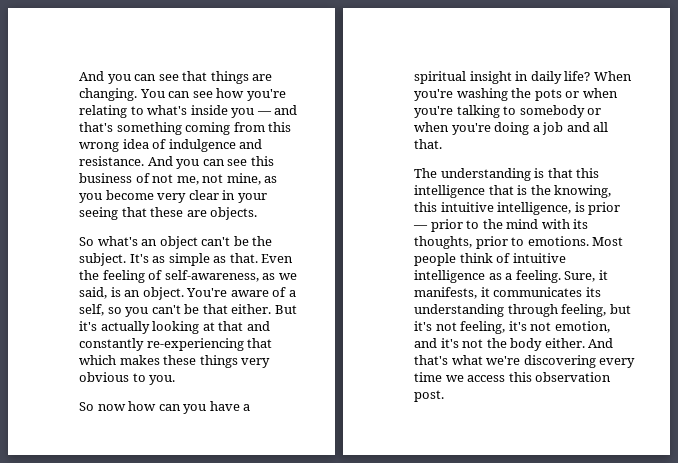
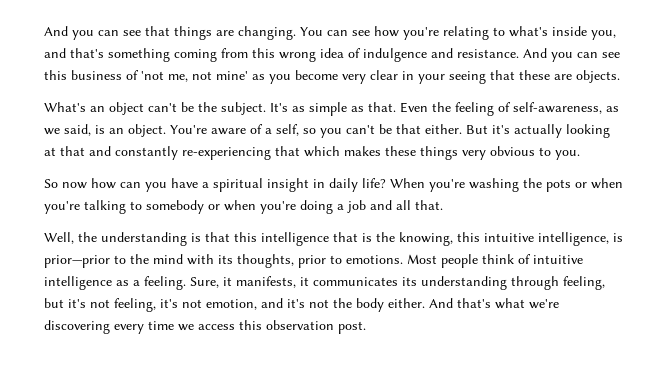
- You can see how you're relating to what's inside you — and that's something coming from this wrong idea of indulgence and resistance.
+ You can see how you're relating to what's inside you, and that's something coming from this wrong idea of indulgence and resistance.
- And you can see this business of not me, not mine, as you become very clear in your seeing that these are objects.
+ And you can see this business of 'not me, not mine' as you become very clear in your seeing that these are objects.
- So what's an object can't be the subject.
+ What's an object can't be the subject.
- The understanding is that this intelligence that is the knowing, this intuitive intelligence, is prior — prior to the mind with its thoughts, prior to emotions.
+ Well, the understanding is that this intelligence that is the knowing, this intuitive intelligence, is prior—prior to the mind with its thoughts, prior to emotions.

